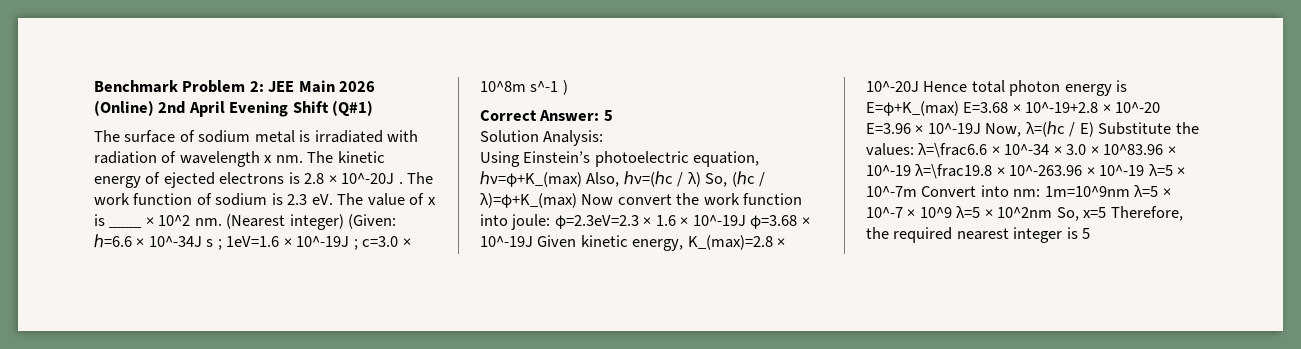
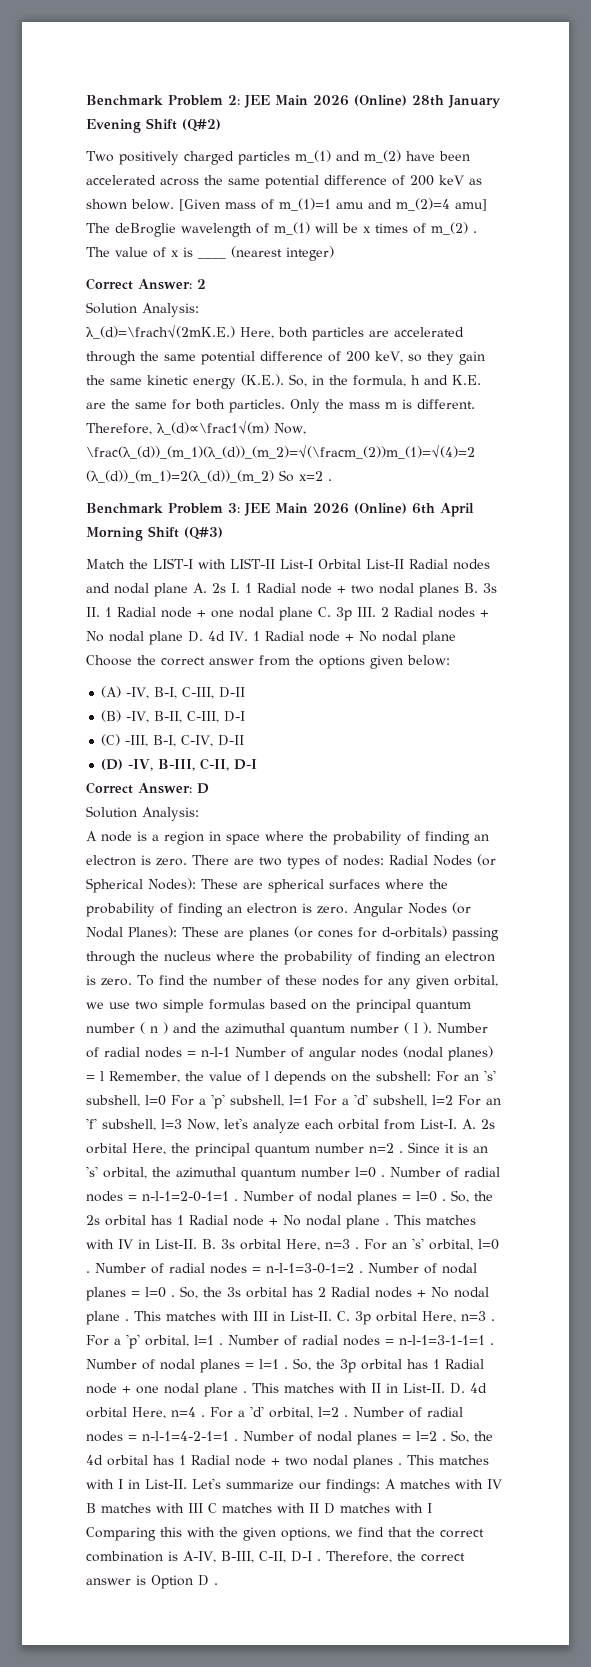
- Benchmark Problem 2: JEE Main 2026 (Online) 2nd April Evening Shift (Q#1)
- The surface of sodium metal is irradiated with radiation of wavelength x nm. The kinetic energy of ejected electrons is 2.8 × 10^-20J . The work function of sodium is 2.3 eV.
+ Benchmark Problem 2: JEE Main 2026 (Online) 28th January Evening Shift (Q#2)
+ Two positively charged particles m_(1) and m_(2) have been accelerated across the same potential difference of 200 keV as shown below. [Given mass of m_(1)=1 amu and m_(2)=4 amu] The deBroglie wavelength of m_(1) will be x times of m_(2) .
- The value of x is ____ × 10^2 nm. (Nearest integer) (Given: ℎ=6.6 × 10^-34J s ; 1eV=1.6 × 10^-19J ; c=3.0 × 10^8m s^-1 )
- Correct Answer: 5
+ The value of x is ____ (nearest integer)
+ Correct Answer: 2
  Solution Analysis:
- Using Einstein’s photoelectric equation, ℎν=ϕ+K_(max) Also, ℎν=(ℎc / λ) So, (ℎc / λ)=ϕ+K_(max) Now convert the work function into joule: ϕ=2.3eV=2.3 × 1.6 × 10^-19J ϕ=3.68 × 10^-19J Given kinetic energy, K_(max)=2.8 × 10^-20J Hence total photon energy is E=ϕ+K_(max) E=3.68 × 10^-19+2.8 × 10^-20 E=3.96 × 10^-19J Now, λ=(ℎc / E) Substitute the values: λ=\frac6.6 × 10^-34 × 3.0 × 10^83.96 × 10^-19 λ=\frac19.8 × 10^-263.96 × 10^-19 λ=5 × 10^-7m Convert into nm: 1m=10^9nm λ=5 × 10^-7 × 10^9 λ=5 × 10^2nm So, x=5 Therefore, the required nearest integer is 5
+ λ_(d)=\frach√(2mK.E.) Here, both particles are accelerated through the same potential difference of 200 keV, so they gain the same kinetic energy (K.E.). So, in the formula, h and K.E. are the same for both particles. Only the mass m is different. Therefore, λ_(d)∝\frac1√(m) Now, \frac(λ_(d))_(m_1)(λ_(d))_(m_2)=√(\fracm_(2))m_(1)=√(4)=2 (λ_(d))_(m_1)=2(λ_(d))_(m_2) So x=2 .
+ Benchmark Problem 3: JEE Main 2026 (Online) 6th April Morning Shift (Q#3)
+ Match the LIST-I with LIST-II List-I Orbital List-II Radial nodes and nodal plane A. 2s I. 1 Radial node + two nodal planes B. 3s II. 1 Radial node + one nodal plane C. 3p III. 2 Radial nodes + No nodal plane D. 4d IV. 1 Radial node + No nodal plane Choose the correct answer from the options given below:
+ (A) -IV, B-I, C-III, D-II
+ (B) -IV, B-II, C-III, D-I
+ (C) -III, B-I, C-IV, D-II
+ (D) -IV, B-III, C-II, D-I
+ Correct Answer: D
+ Solution Analysis:
+ A node is a region in space where the probability of finding an electron is zero. There are two types of nodes: Radial Nodes (or Spherical Nodes): These are spherical surfaces where the probability of finding an electron is zero. Angular Nodes (or Nodal Planes): These are planes (or cones for d-orbitals) passing through the nucleus where the probability of finding an electron is zero. To find the number of these nodes for any given orbital, we use two simple formulas based on the principal quantum number ( n ) and the azimuthal quantum number ( l ). Number of radial nodes = n-l-1 Number of angular nodes (nodal planes) = l Remember, the value of l depends on the subshell: For an 's' subshell, l=0 For a 'p' subshell, l=1 For a 'd' subshell, l=2 For an 'f' subshell, l=3 Now, let's analyze each orbital from List-I. A. 2s orbital Here, the principal quantum number n=2 . Since it is an 's' orbital, the azimuthal quantum number l=0 . Number of radial nodes = n-l-1=2-0-1=1 . Number of nodal planes = l=0 . So, the 2s orbital has 1 Radial node + No nodal plane . This matches with IV in List-II. B. 3s orbital Here, n=3 . For an 's' orbital, l=0 . Number of radial nodes = n-l-1=3-0-1=2 . Number of nodal planes = l=0 . So, the 3s orbital has 2 Radial nodes + No nodal plane . This matches with III in List-II. C. 3p orbital Here, n=3 . For a 'p' orbital, l=1 . Number of radial nodes = n-l-1=3-1-1=1 . Number of nodal planes = l=1 . So, the 3p orbital has 1 Radial node + one nodal plane . This matches with II in List-II. D. 4d orbital Here, n=4 . For a 'd' orbital, l=2 . Number of radial nodes = n-l-1=4-2-1=1 . Number of nodal planes = l=2 . So, the 4d orbital has 1 Radial node + two nodal planes . This matches with I in List-II. Let's summarize our findings: A matches with IV B matches with III C matches with II D matches with I Comparing this with the given options, we find that the correct combination is A-IV, B-III, C-II, D-I . Therefore, the correct answer is Option D .

